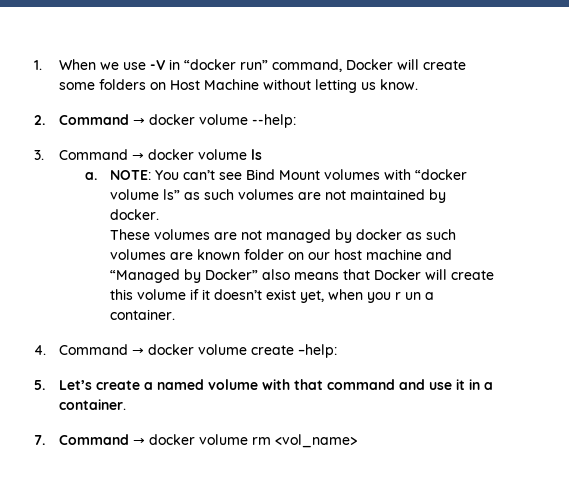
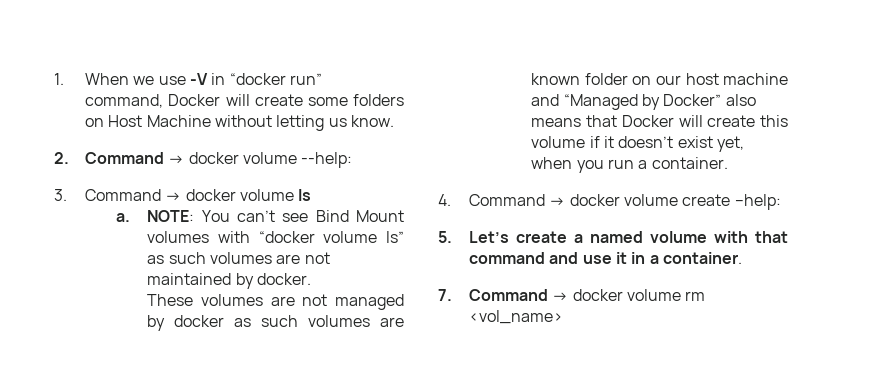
- These volumes are not managed by docker as such volumes are known folder on our host machine and “Managed by Docker” also means that Docker will create this volume if it doesn’t exist yet, when you r un a container.
+ These volumes are not managed by docker as such volumes are known folder on our host machine and “Managed by Docker” also means that Docker will create this volume if it doesn’t exist yet, when you run a container.

